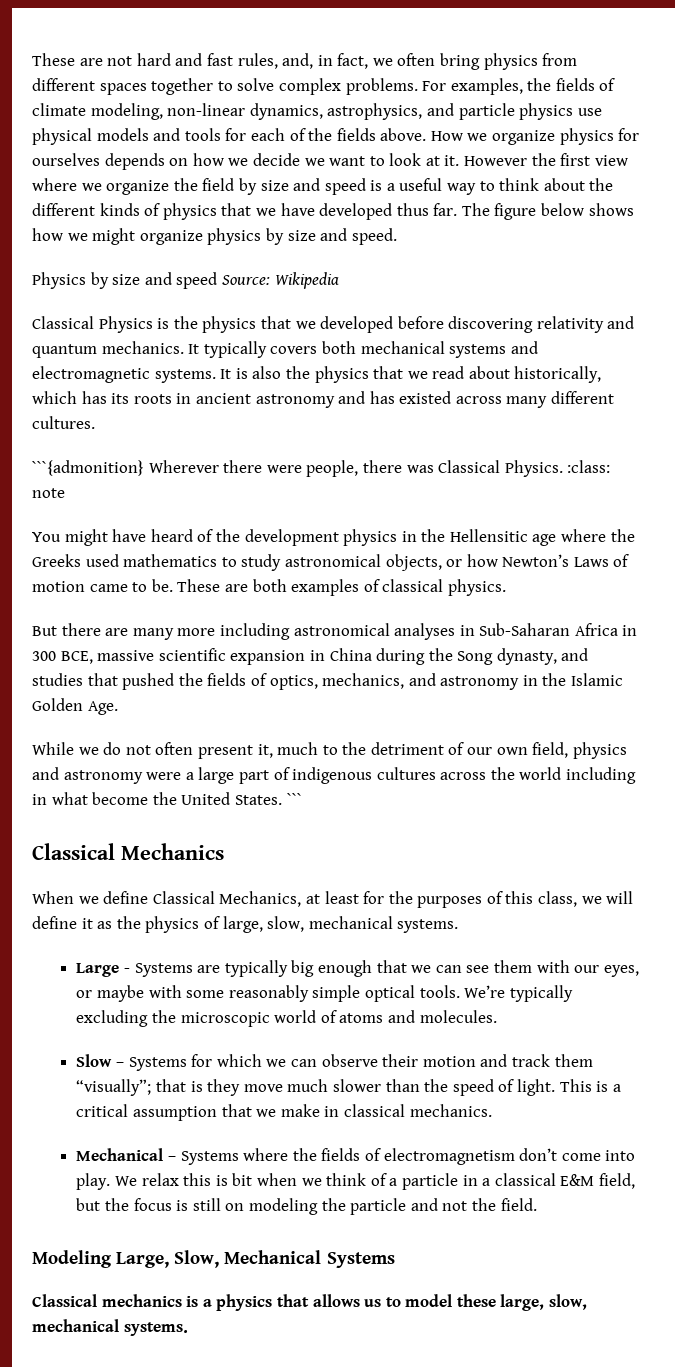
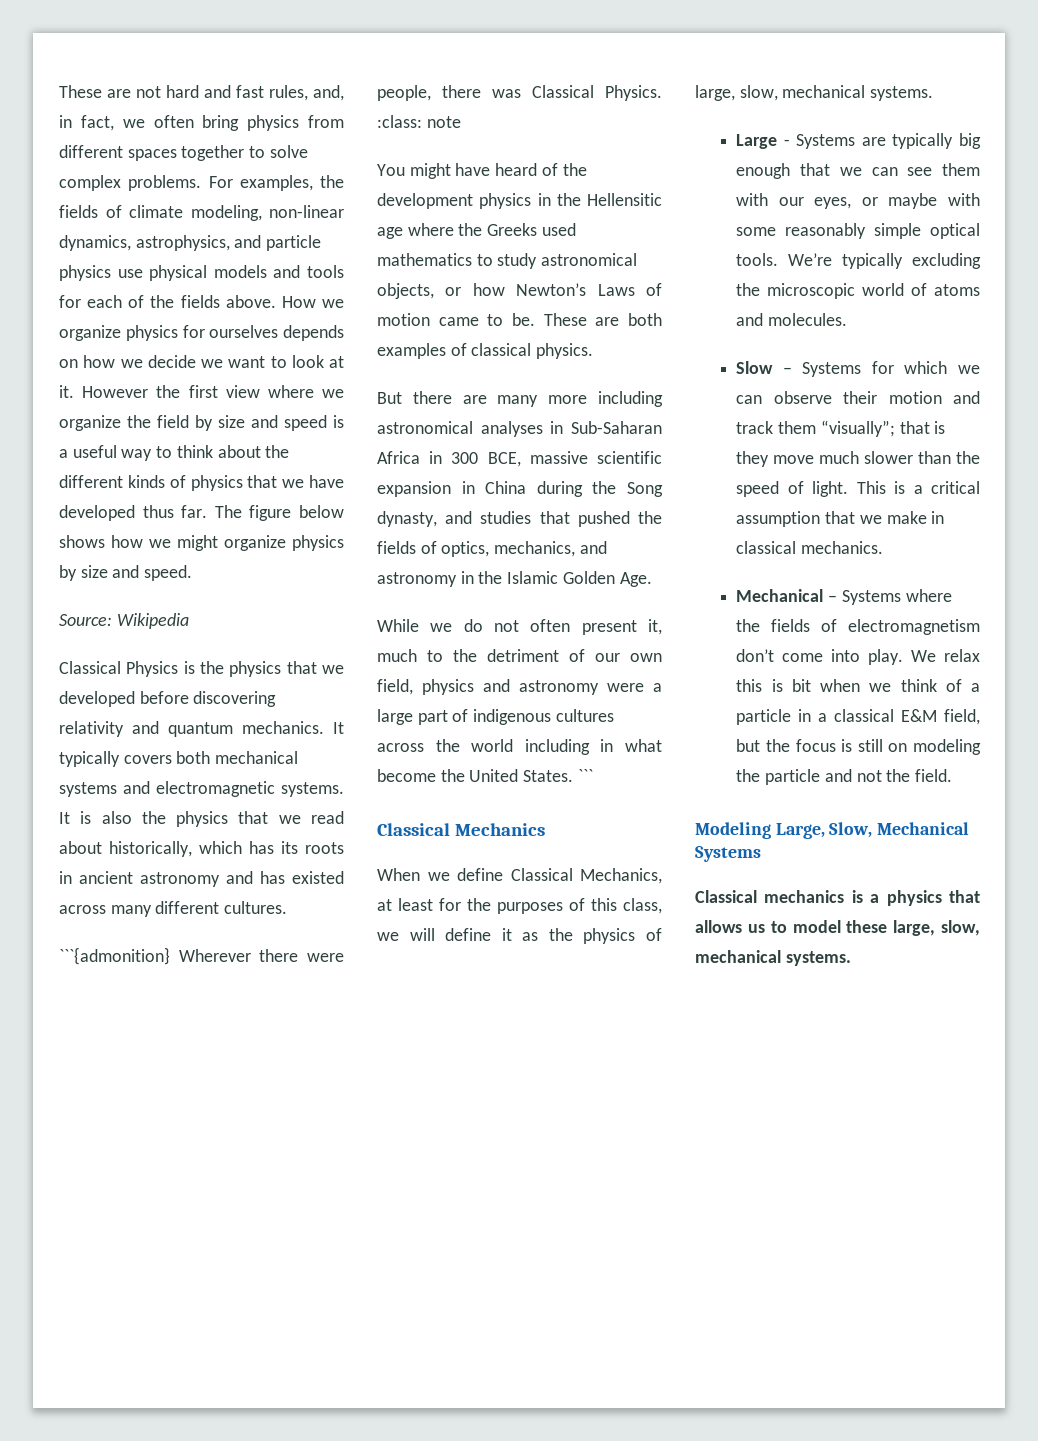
- Physics by size and speed Source: Wikipedia
+ Source: Wikipedia

